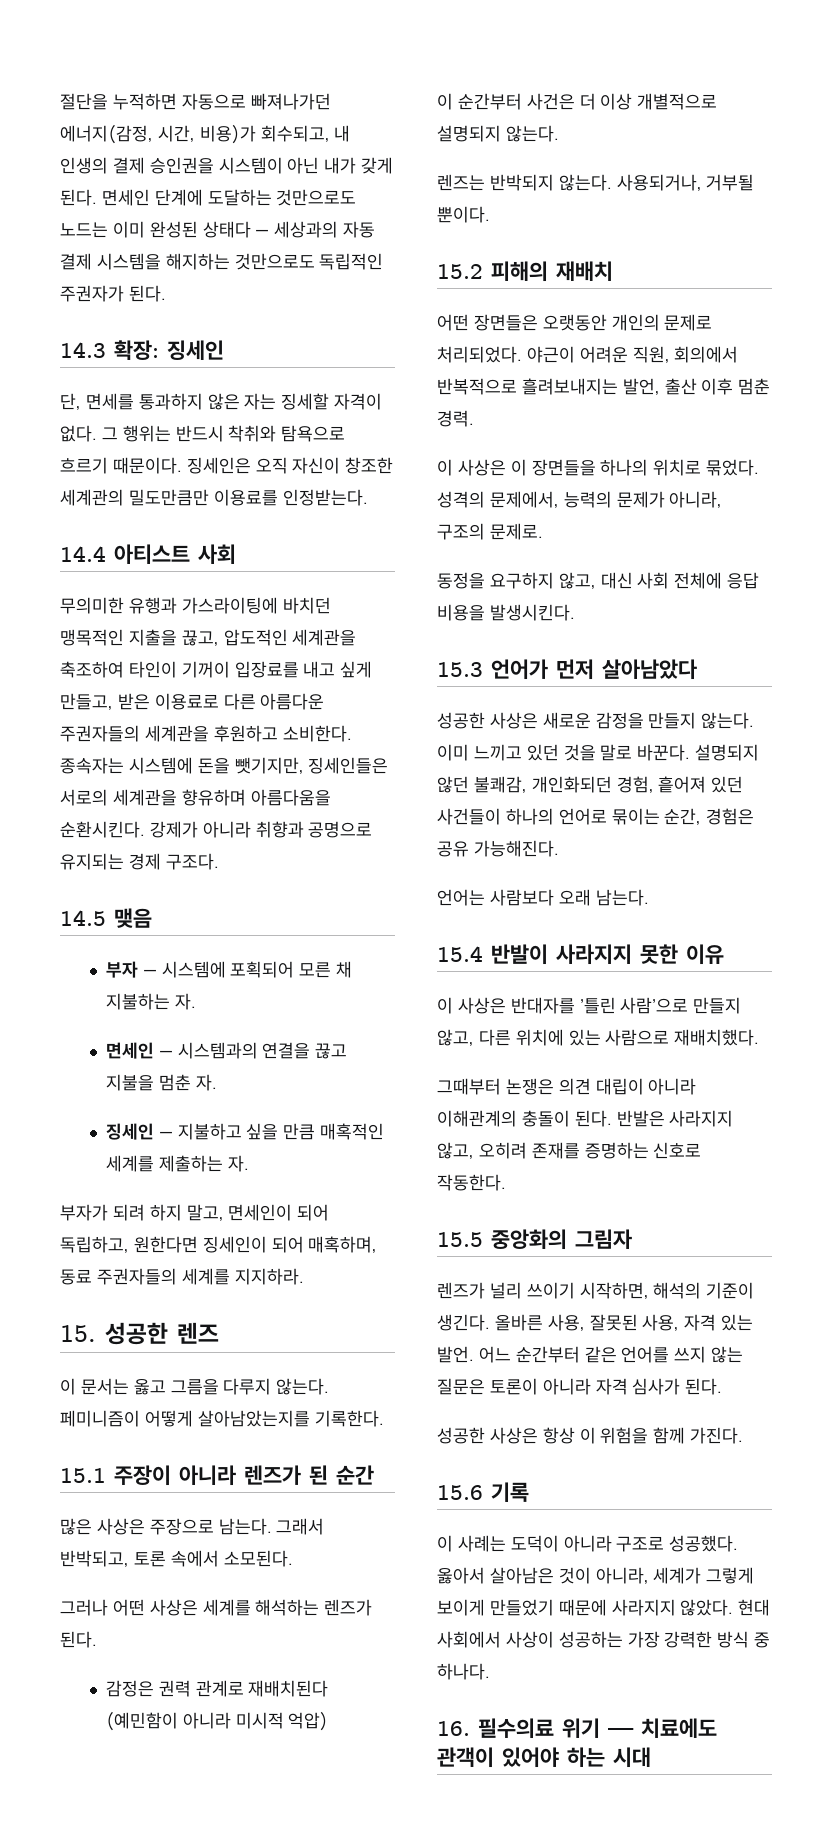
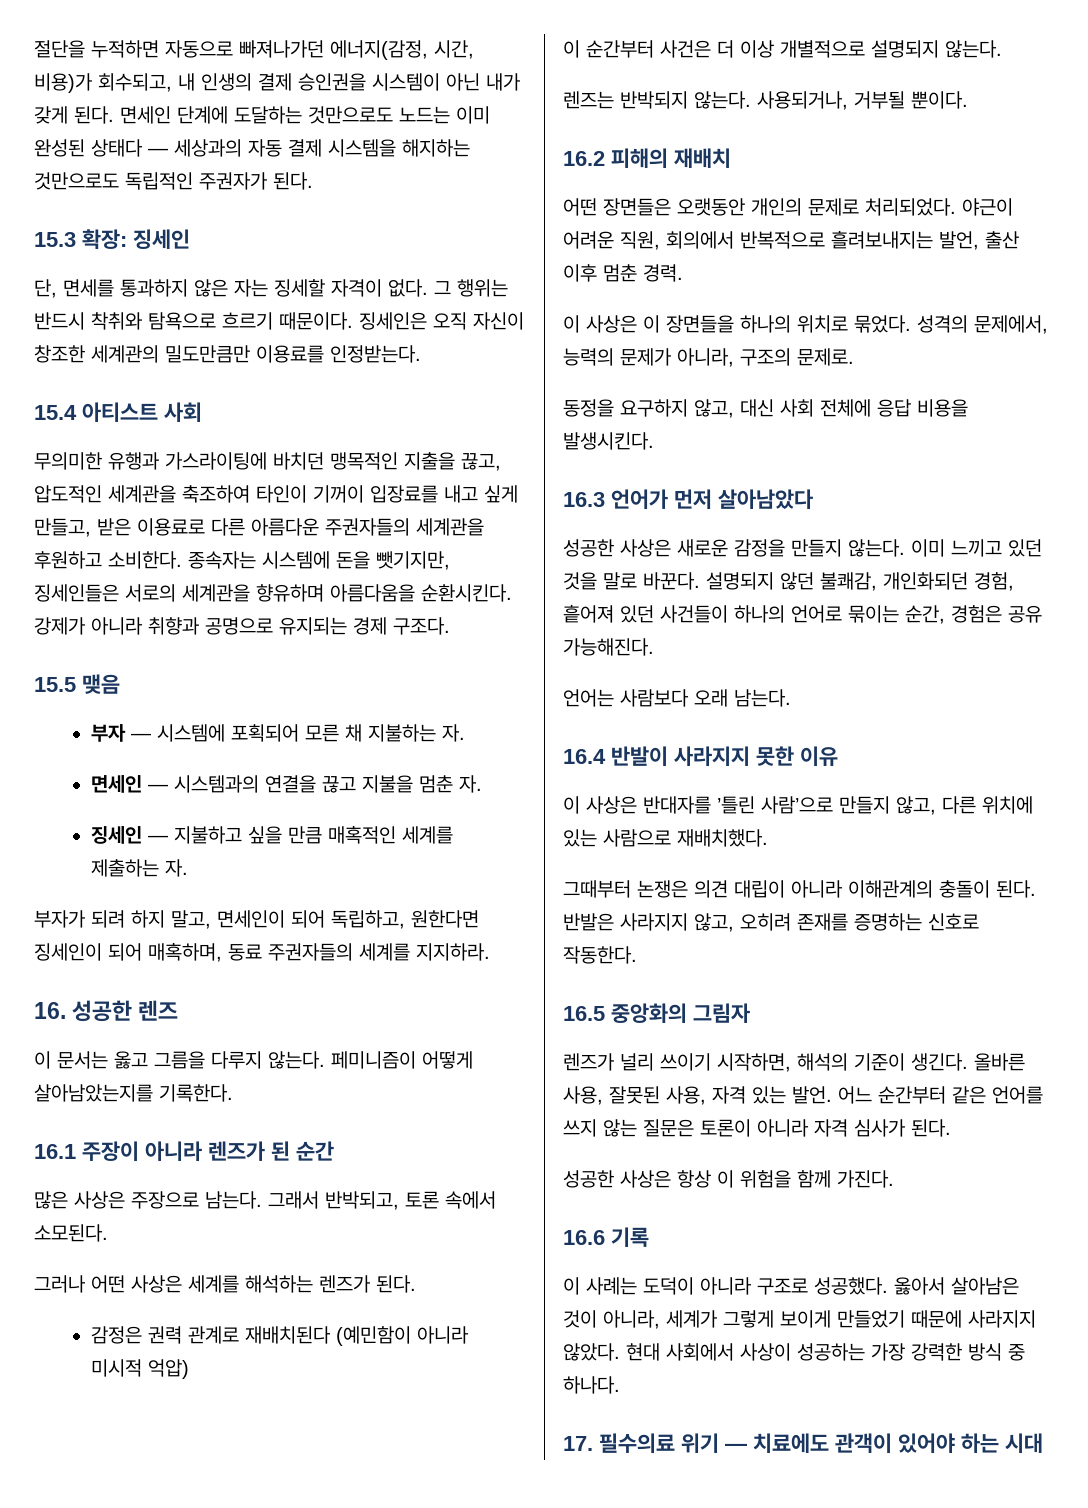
- 14.3 확장: 징세인
+ 15.3 확장: 징세인
- 14.4 아티스트 사회
+ 15.4 아티스트 사회
- 14.5 맺음
+ 15.5 맺음
- 15. 성공한 렌즈
+ 16. 성공한 렌즈
- 15.1 주장이 아니라 렌즈가 된 순간
+ 16.1 주장이 아니라 렌즈가 된 순간
- 15.2 피해의 재배치
+ 16.2 피해의 재배치
- 15.3 언어가 먼저 살아남았다
+ 16.3 언어가 먼저 살아남았다
- 15.4 반발이 사라지지 못한 이유
+ 16.4 반발이 사라지지 못한 이유
- 15.5 중앙화의 그림자
+ 16.5 중앙화의 그림자
- 15.6 기록
+ 16.6 기록
- 16. 필수의료 위기 — 치료에도 관객이 있어야 하는 시대
+ 17. 필수의료 위기 — 치료에도 관객이 있어야 하는 시대

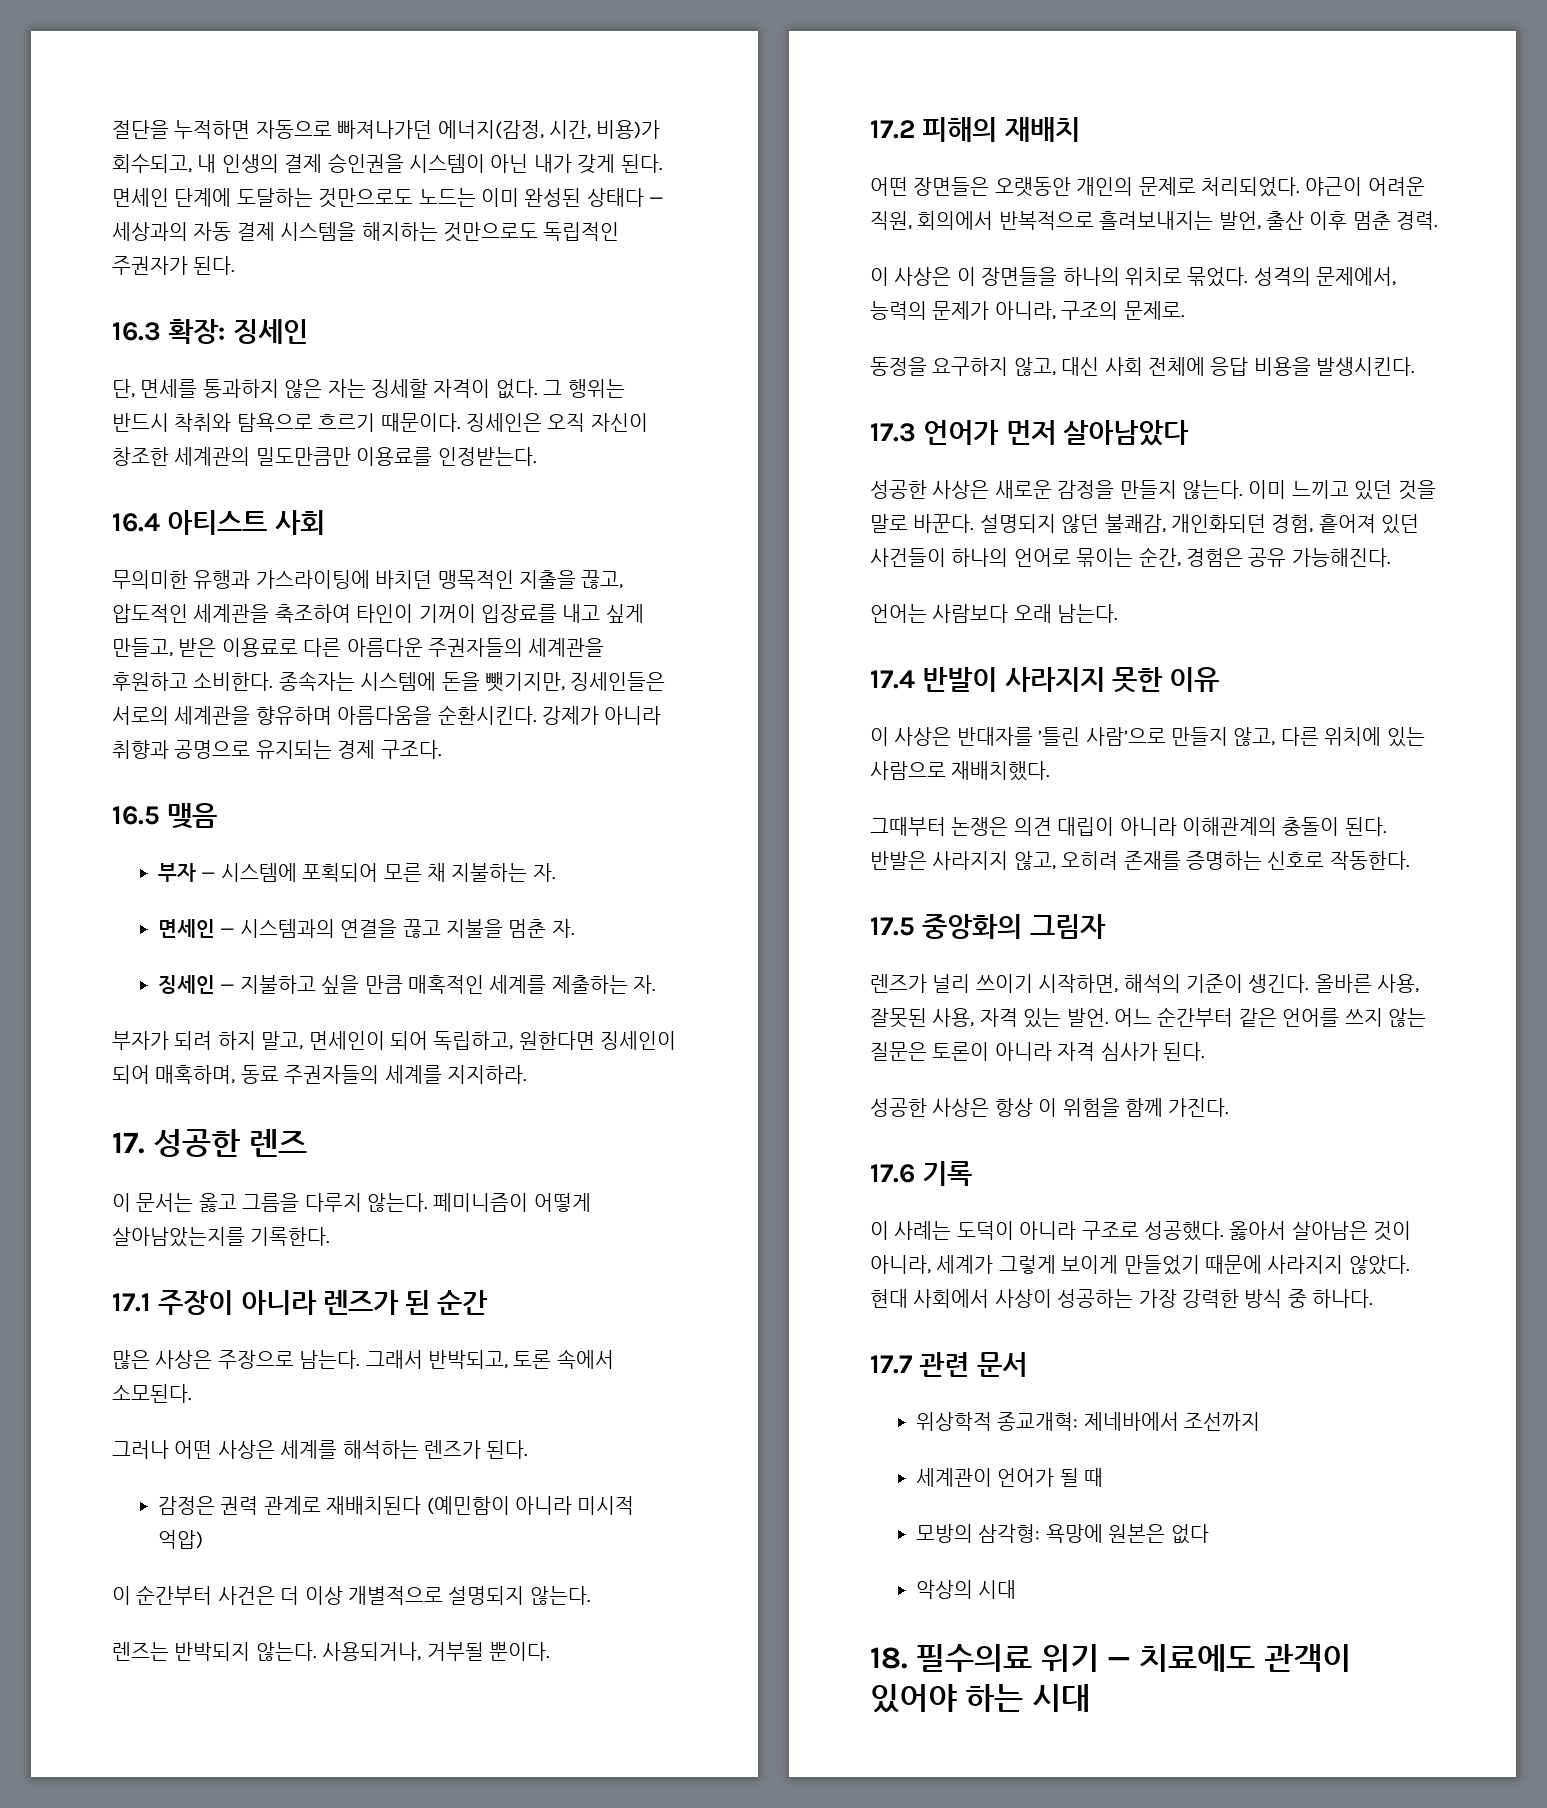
- 15.3 확장: 징세인
+ 16.3 확장: 징세인
- 15.4 아티스트 사회
+ 16.4 아티스트 사회
- 15.5 맺음
+ 16.5 맺음
- 16. 성공한 렌즈
+ 17. 성공한 렌즈
- 16.1 주장이 아니라 렌즈가 된 순간
+ 17.1 주장이 아니라 렌즈가 된 순간
- 16.2 피해의 재배치
+ 17.2 피해의 재배치
- 16.3 언어가 먼저 살아남았다
+ 17.3 언어가 먼저 살아남았다
- 16.4 반발이 사라지지 못한 이유
+ 17.4 반발이 사라지지 못한 이유
- 16.5 중앙화의 그림자
+ 17.5 중앙화의 그림자
- 16.6 기록
+ 17.6 기록
- 17. 필수의료 위기 — 치료에도 관객이 있어야 하는 시대
+ 17.7 관련 문서
+ 위상학적 종교개혁: 제네바에서 조선까지
+ 세계관이 언어가 될 때
+ 모방의 삼각형: 욕망에 원본은 없다
+ 악상의 시대
+ 18. 필수의료 위기 — 치료에도 관객이 있어야 하는 시대

